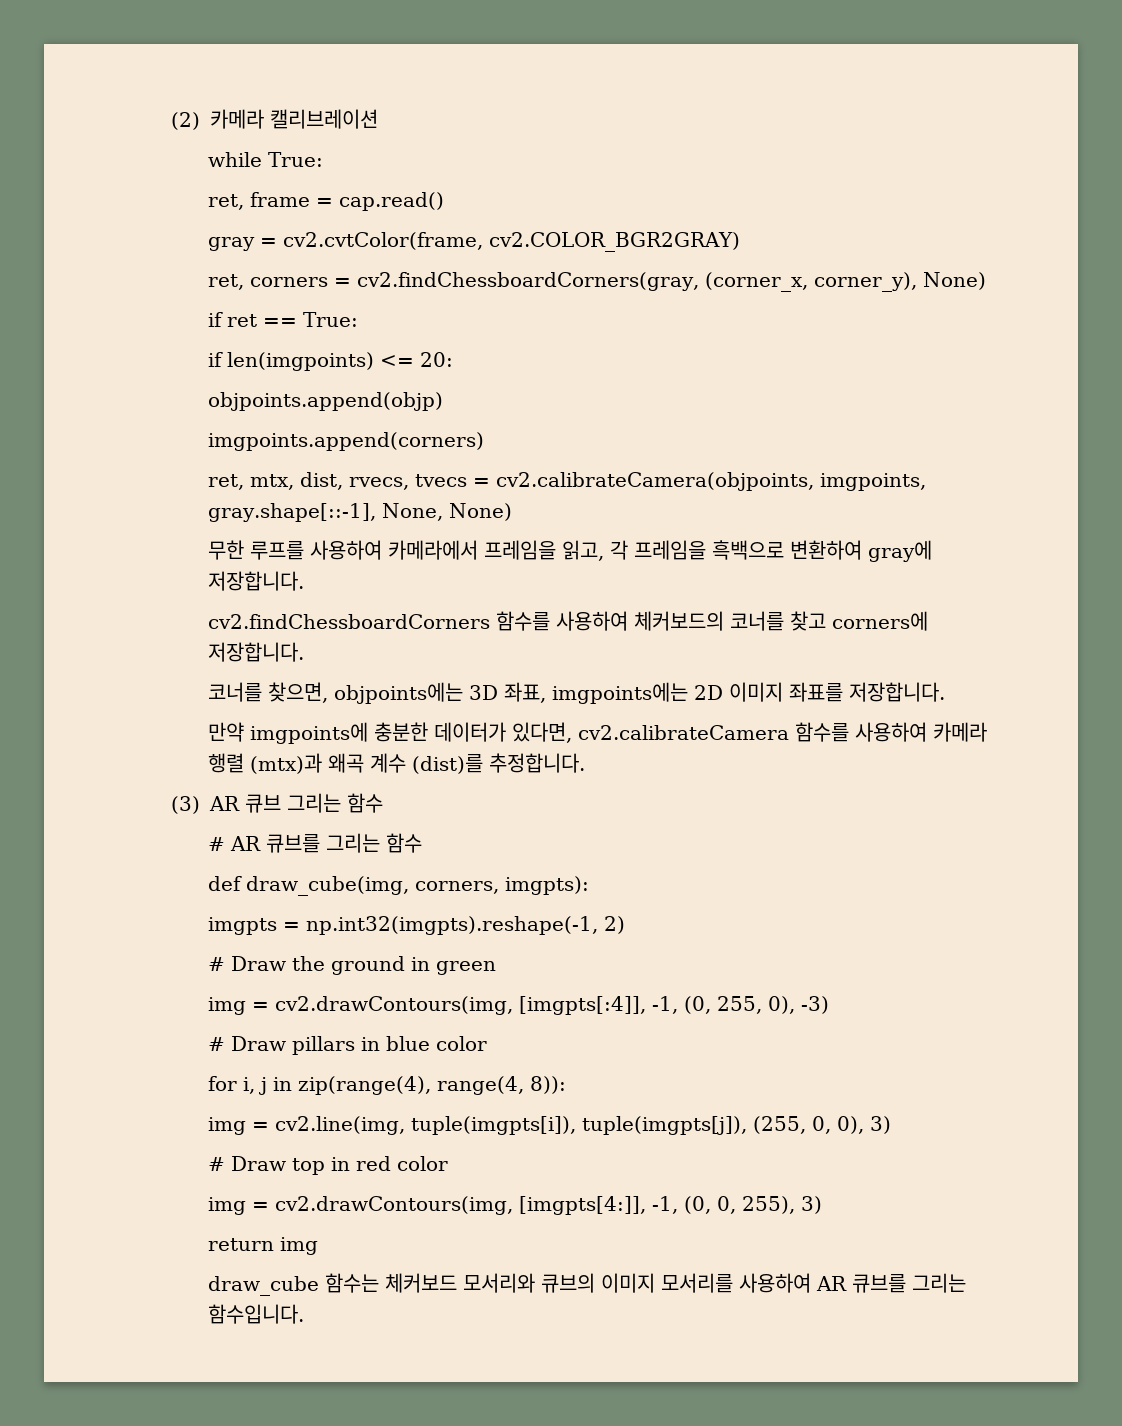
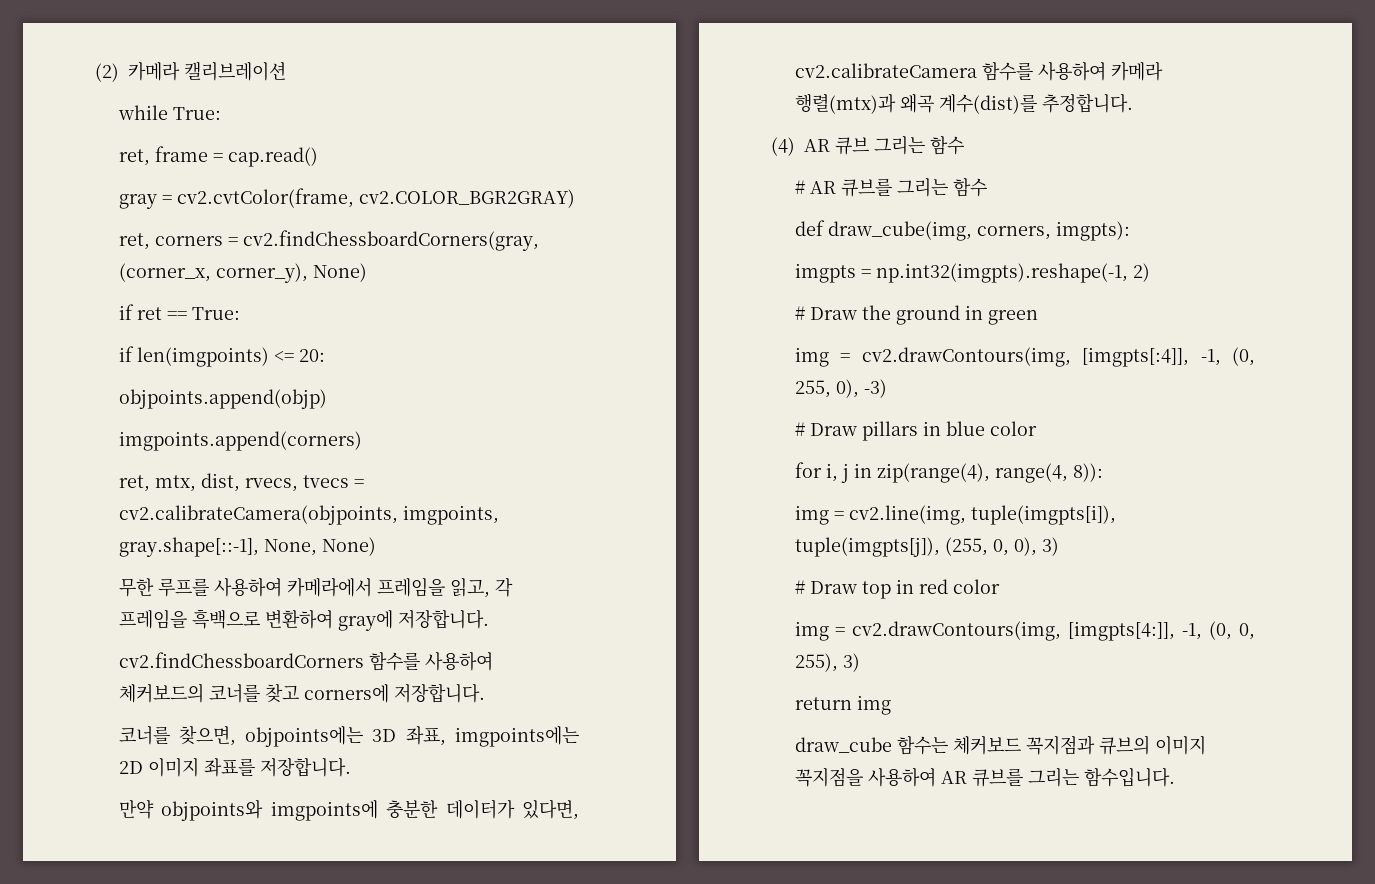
- 만약 imgpoints에 충분한 데이터가 있다면, cv2.calibrateCamera 함수를 사용하여 카메라 행렬 (mtx)과 왜곡 계수 (dist)를 추정합니다.
+ 만약 objpoints와 imgpoints에 충분한 데이터가 있다면, cv2.calibrateCamera 함수를 사용하여 카메라 행렬(mtx)과 왜곡 계수(dist)를 추정합니다.
- (3) AR 큐브 그리는 함수
+ (4) AR 큐브 그리는 함수
- draw_cube 함수는 체커보드 모서리와 큐브의 이미지 모서리를 사용하여 AR 큐브를 그리는 함수입니다.
+ draw_cube 함수는 체커보드 꼭지점과 큐브의 이미지 꼭지점을 사용하여 AR 큐브를 그리는 함수입니다.

